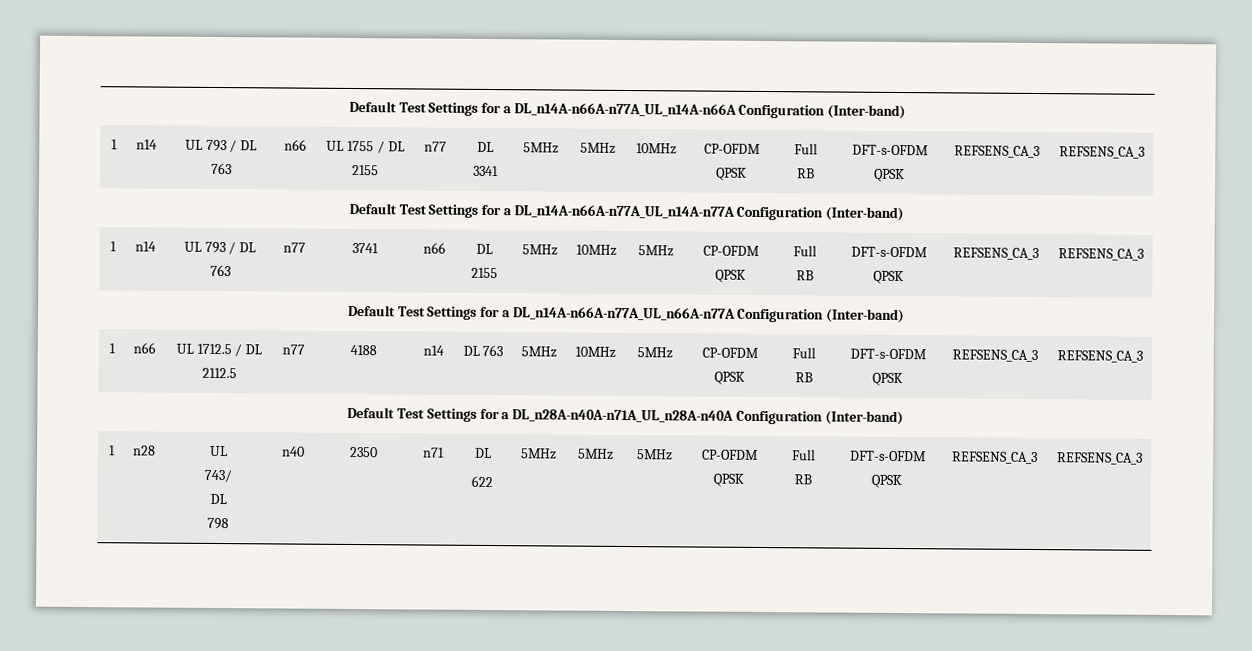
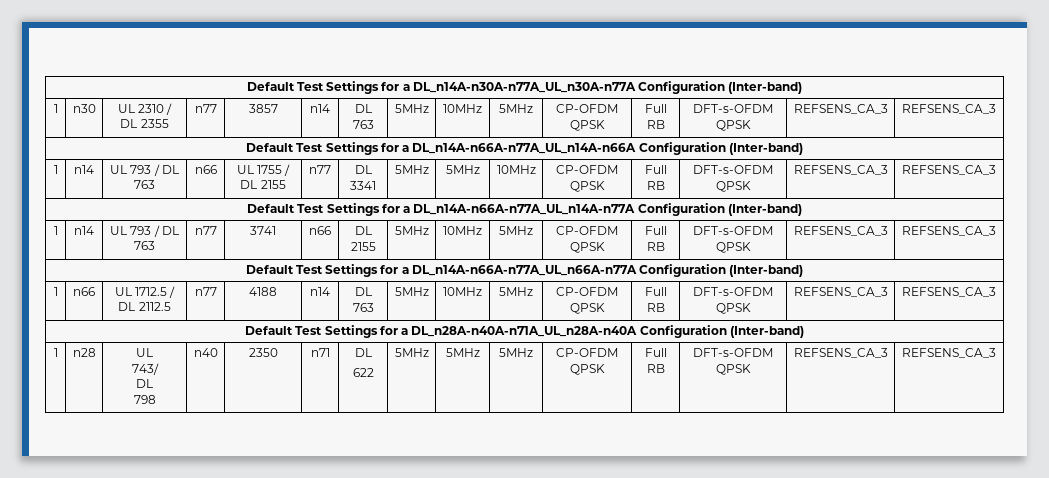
+ Default Test Settings for a DL_n14A-n30A-n77A_UL_n30A-n77A Configuration (Inter-band)
+ 1 | n30 | UL 2310 / DL 2355 | n77 | 3857 | n14 | DL 763 | 5MHz | 10MHz | 5MHz | CP-OFDM QPSK | Full RB | DFT-s-OFDM QPSK | REFSENS_CA_3 | REFSENS_CA_3

